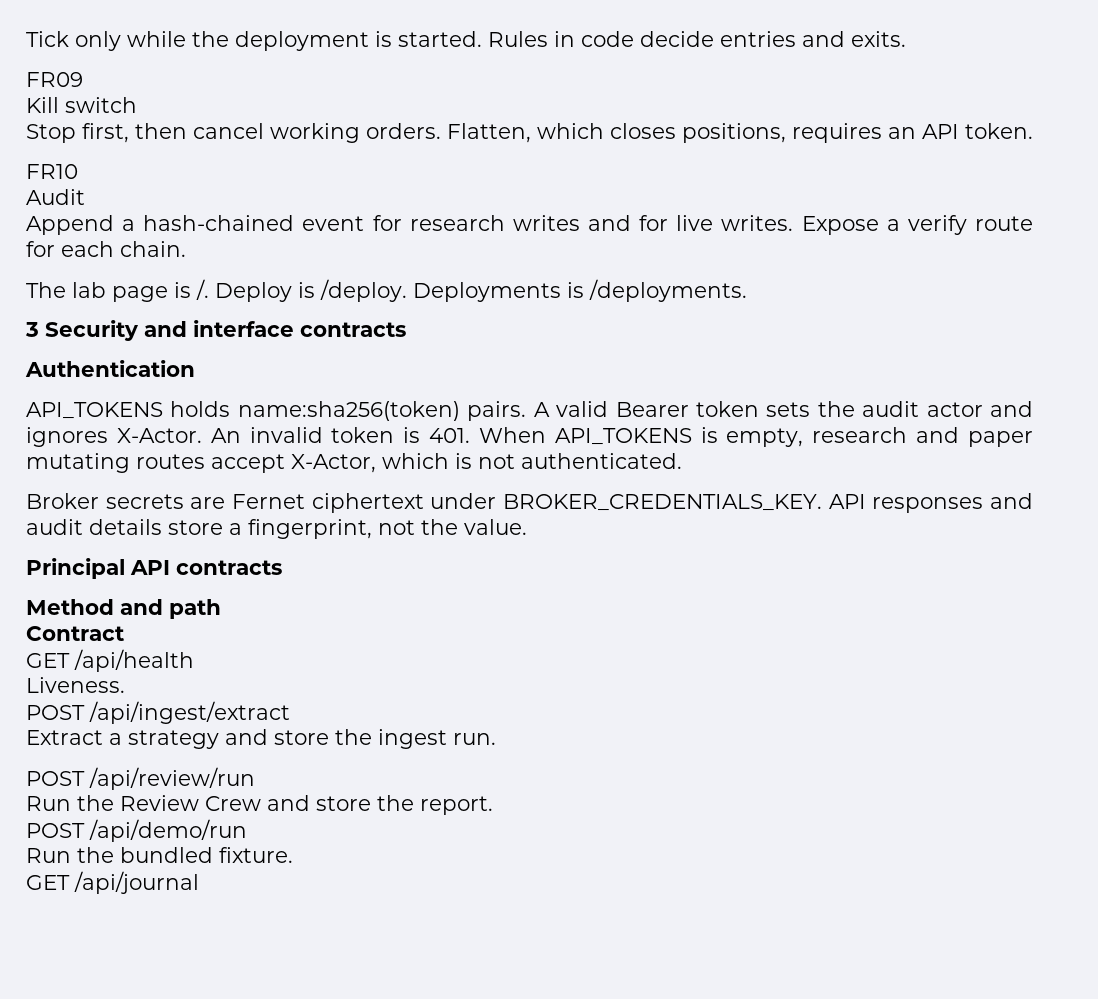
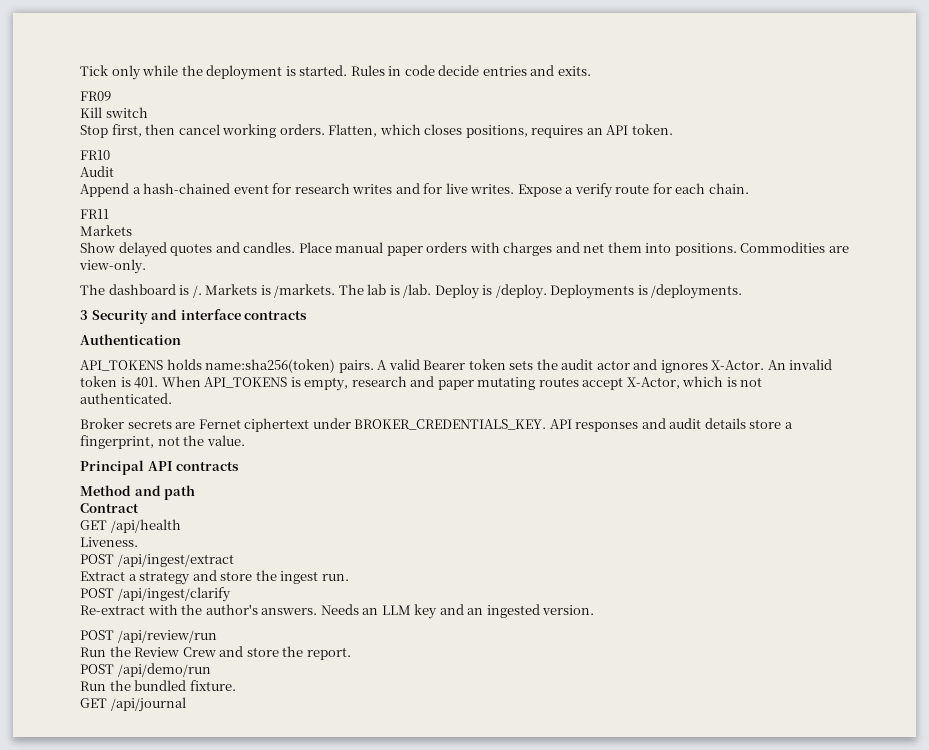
- The lab page is /.
+ FR11
+ Markets
+ Show delayed quotes and candles. Place manual paper orders with charges and net them into positions. Commodities are view-only.
+ The dashboard is /. Markets is /markets. The lab is /lab.
+ POST /api/ingest/clarify
+ Re-extract with the author's answers. Needs an LLM key and an ingested version.

